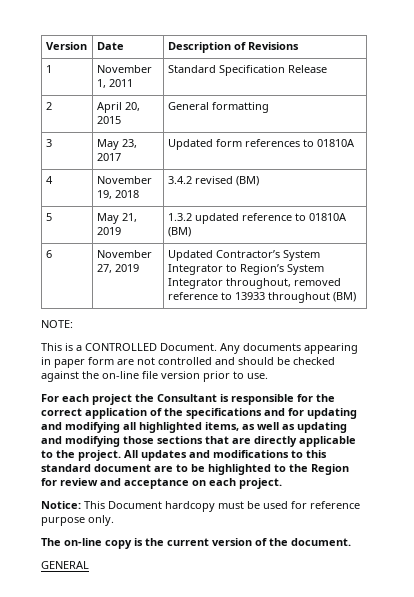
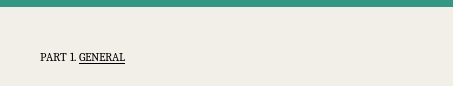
- Version | Date | Description of Revisions
- 1 | November 1, 2011 | Standard Specification Release
- 2 | April 20, 2015 | General formatting
- 3 | May 23, 2017 | Updated form references to 01810A
- 4 | November 19, 2018 | 3.4.2 revised (BM)
- 5 | May 21, 2019 | 1.3.2 updated reference to 01810A (BM)
- 6 | November 27, 2019 | Updated Contractor’s System Integrator to Region’s System Integrator throughout, removed reference to 13933 throughout (BM)
- NOTE:
- This is a CONTROLLED Document. Any documents appearing in paper form are not controlled and should be checked against the on-line file version prior to use.
- For each project the Consultant is responsible for the correct application of the specifications and for updating and modifying all highlighted items, as well as updating and modifying those sections that are directly applicable to the project. All updates and modifications to this standard document are to be highlighted to the Region for review and acceptance on each project.
- Notice: This Document hardcopy must be used for reference purpose only.
- The on-line copy is the current version of the document.
- GENERAL
+ PART 1. GENERAL

